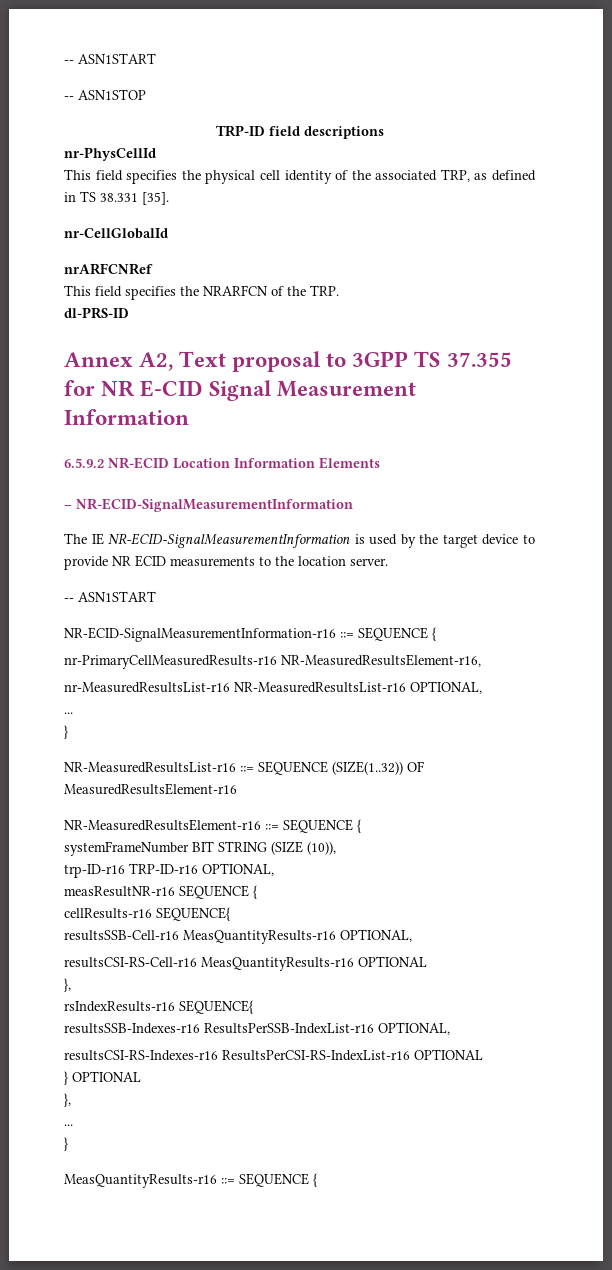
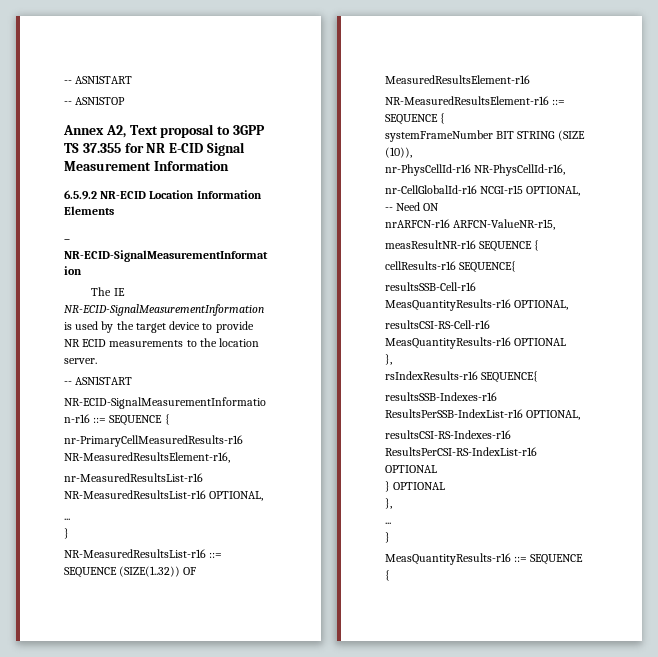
- TRP-ID field descriptions
- nr-PhysCellId
- This field specifies the physical cell identity of the associated TRP, as defined in TS 38.331 [35].
- nr-CellGlobalId
- nrARFCNRef
- This field specifies the NRARFCN of the TRP.
- dl-PRS-ID
- trp-ID-r16 TRP-ID-r16 OPTIONAL,
+ nr-PhysCellId-r16 NR-PhysCellId-r16,
+ nr-CellGlobalId-r16 NCGI-r15 OPTIONAL, -- Need ON
+ nrARFCN-r16 ARFCN-ValueNR-r15,

